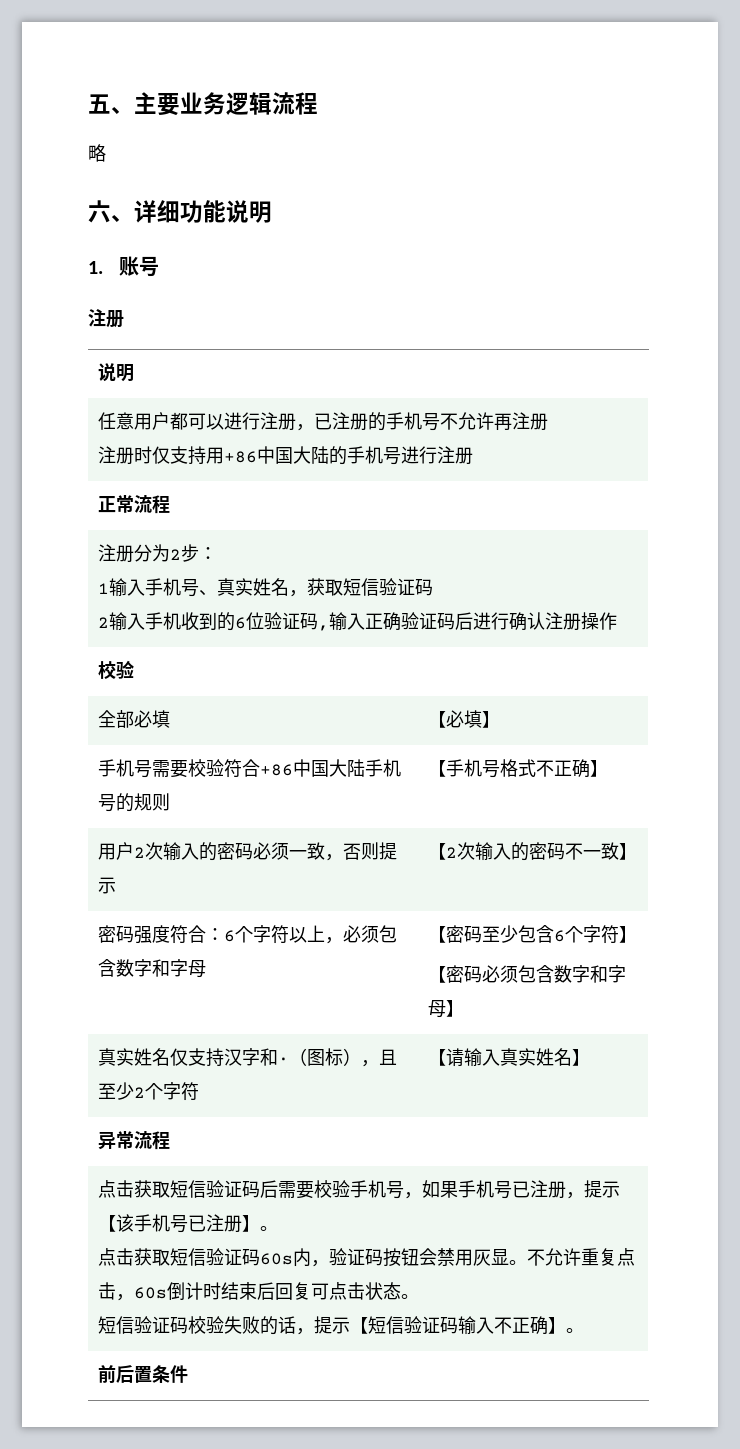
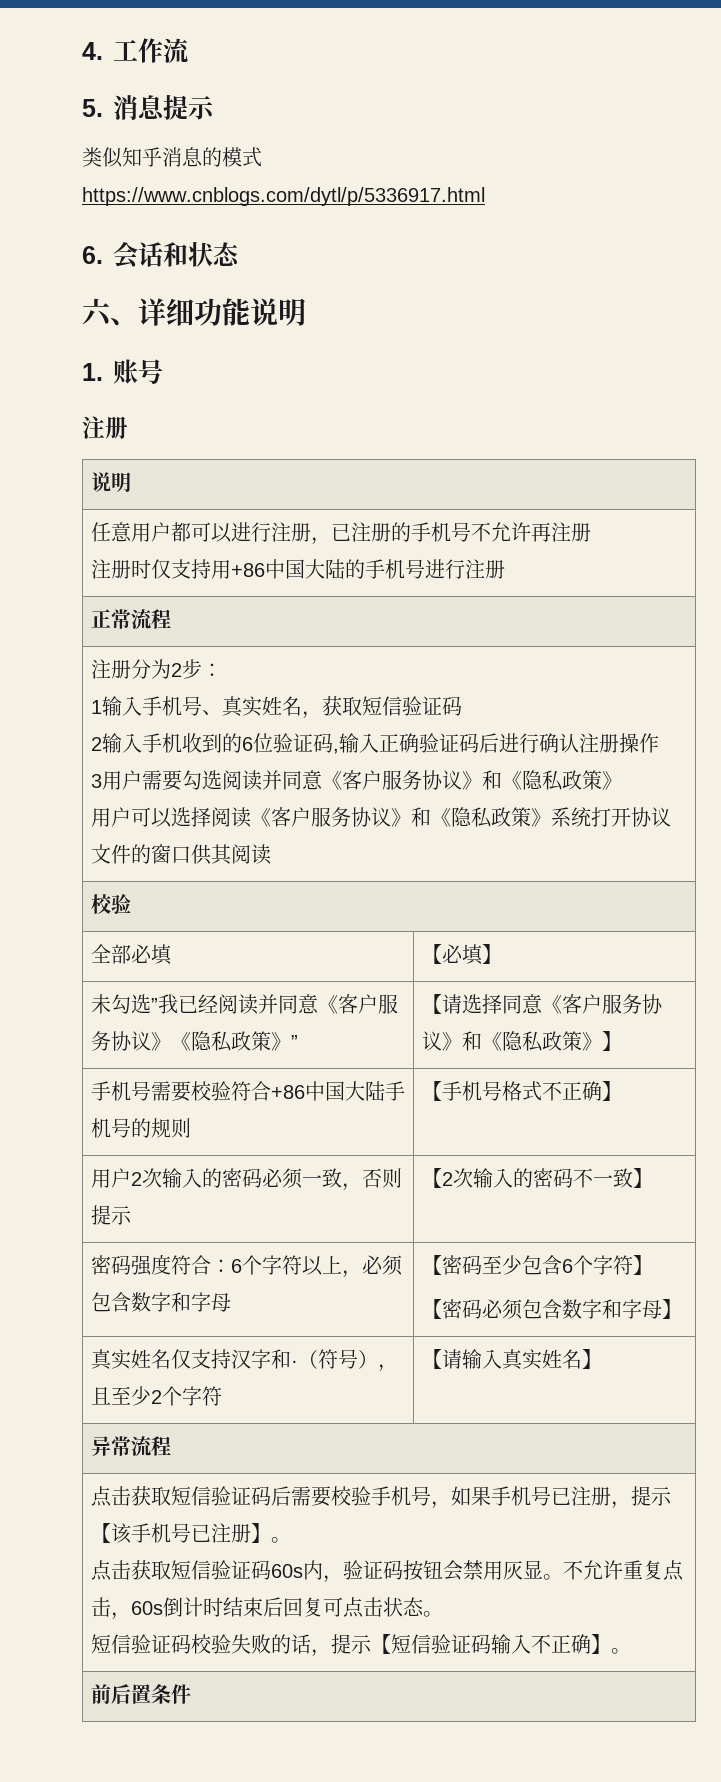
- 五、主要业务逻辑流程
- 略
+ 4.工作流
+ 5.消息提示
+ 类似知乎消息的模式
+ https://www.cnblogs.com/dytl/p/5336917.html
+ 6.会话和状态
+ 3用户需要勾选阅读并同意《客户服务协议》和《隐私政策》
+ 用户可以选择阅读《客户服务协议》和《隐私政策》系统打开协议文件的窗口供其阅读
+ 未勾选”我已经阅读并同意《客户服务协议》《隐私政策》” | 【请选择同意《客户服务协议》和《隐私政策》】
- 真实姓名仅支持汉字和·（图标），且至少2个字符 | 【请输入真实姓名】
+ 真实姓名仅支持汉字和·（符号），且至少2个字符 | 【请输入真实姓名】

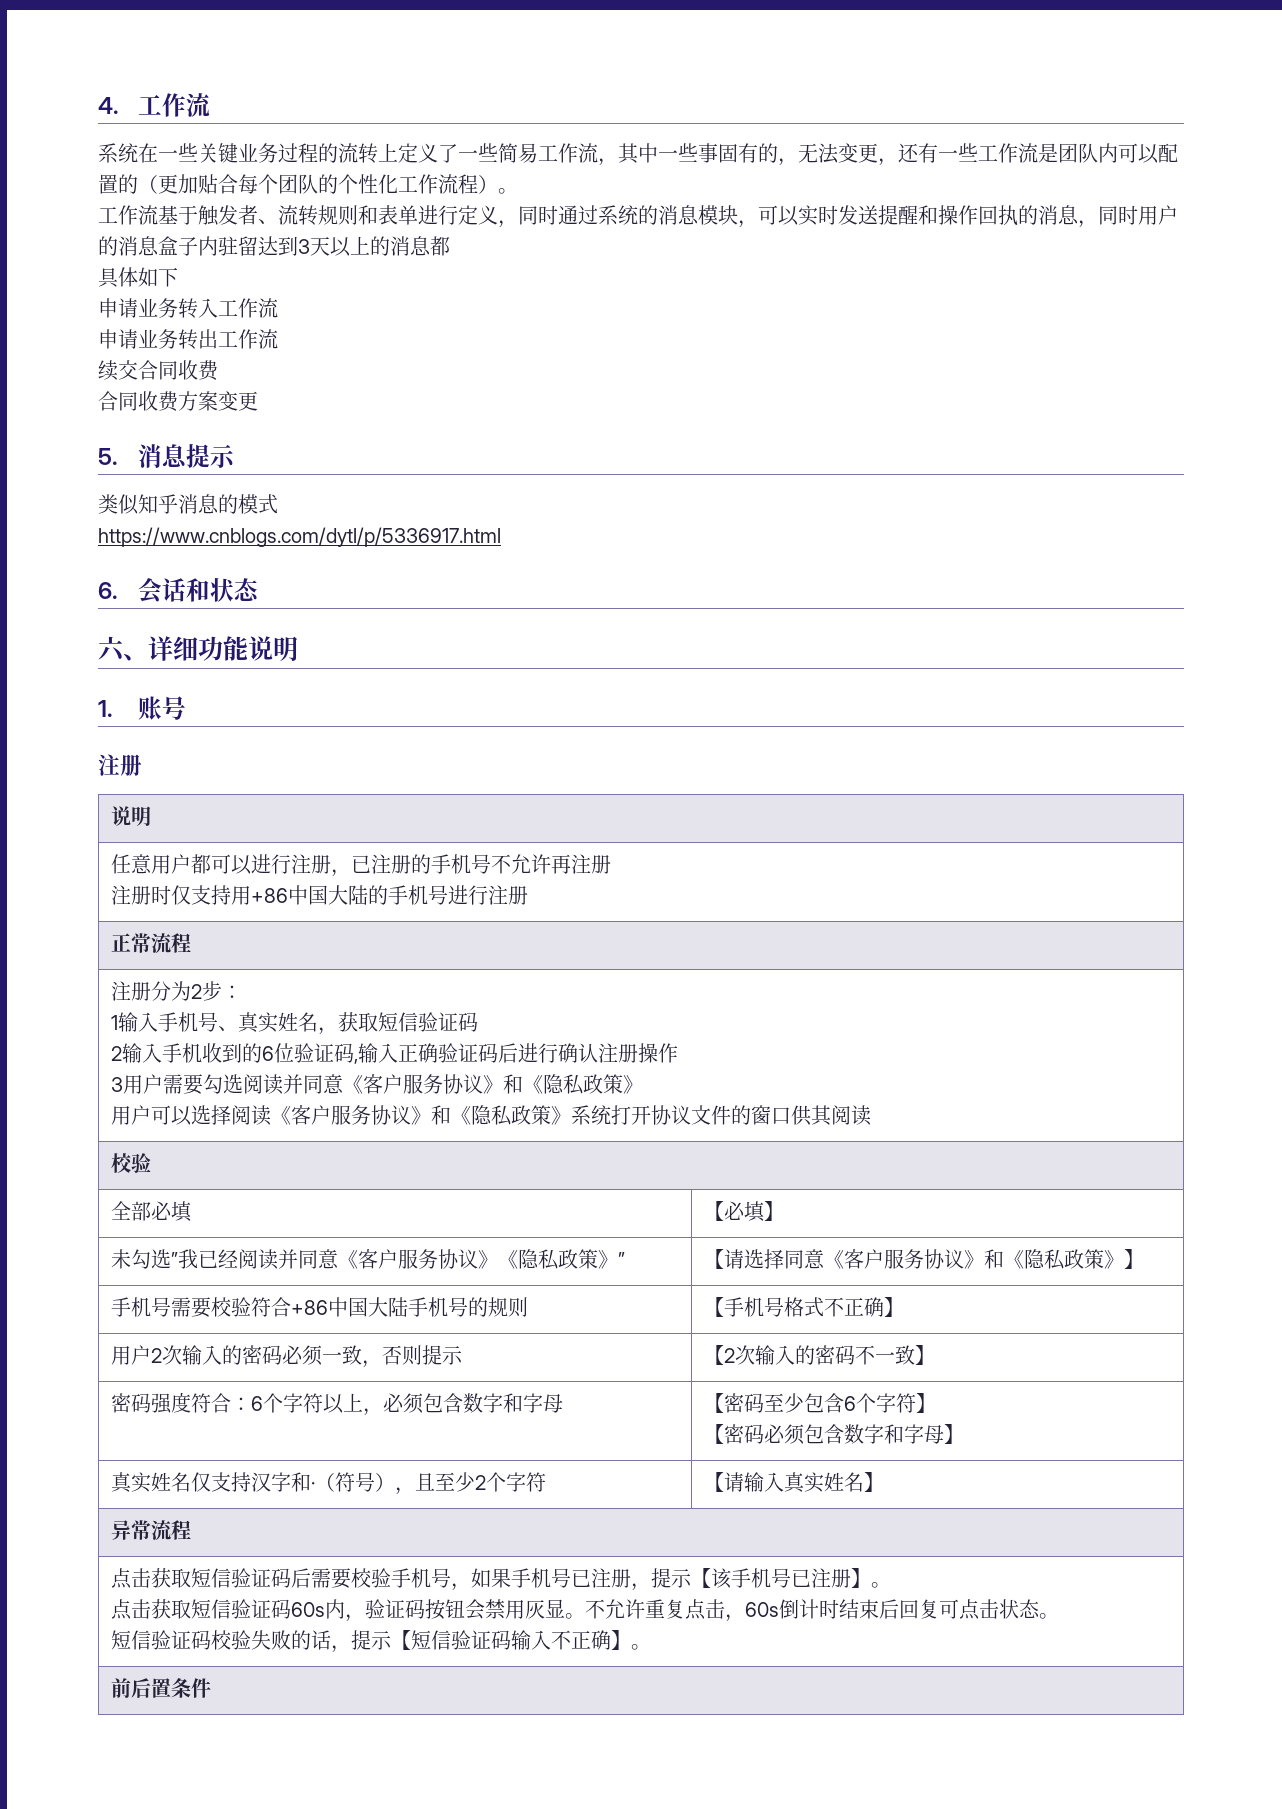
+ 系统在一些关键业务过程的流转上定义了一些简易工作流，其中一些事固有的，无法变更，还有一些工作流是团队内可以配置的（更加贴合每个团队的个性化工作流程）。
+ 工作流基于触发者、流转规则和表单进行定义，同时通过系统的消息模块，可以实时发送提醒和操作回执的消息，同时用户的消息盒子内驻留达到3天以上的消息都
+ 具体如下
+ 申请业务转入工作流
+ 申请业务转出工作流
+ 续交合同收费
+ 合同收费方案变更

